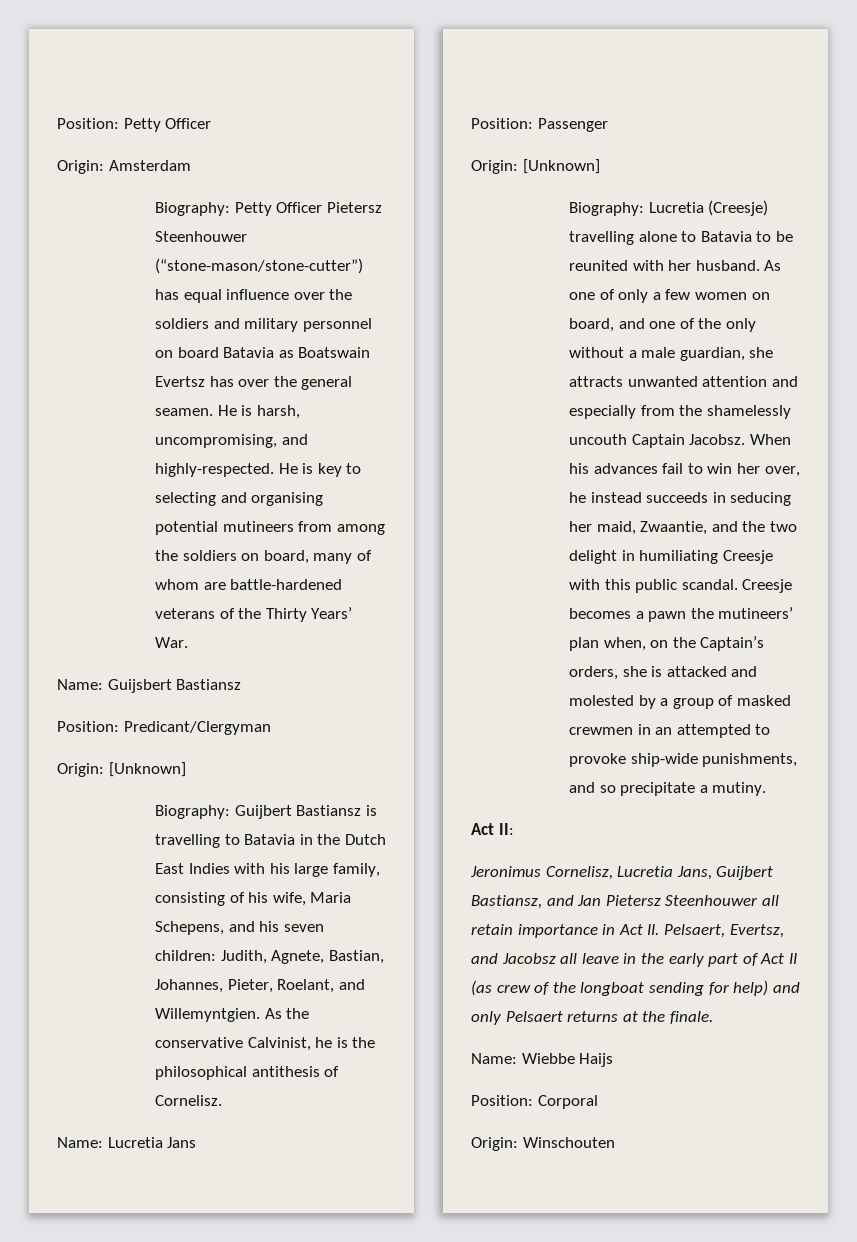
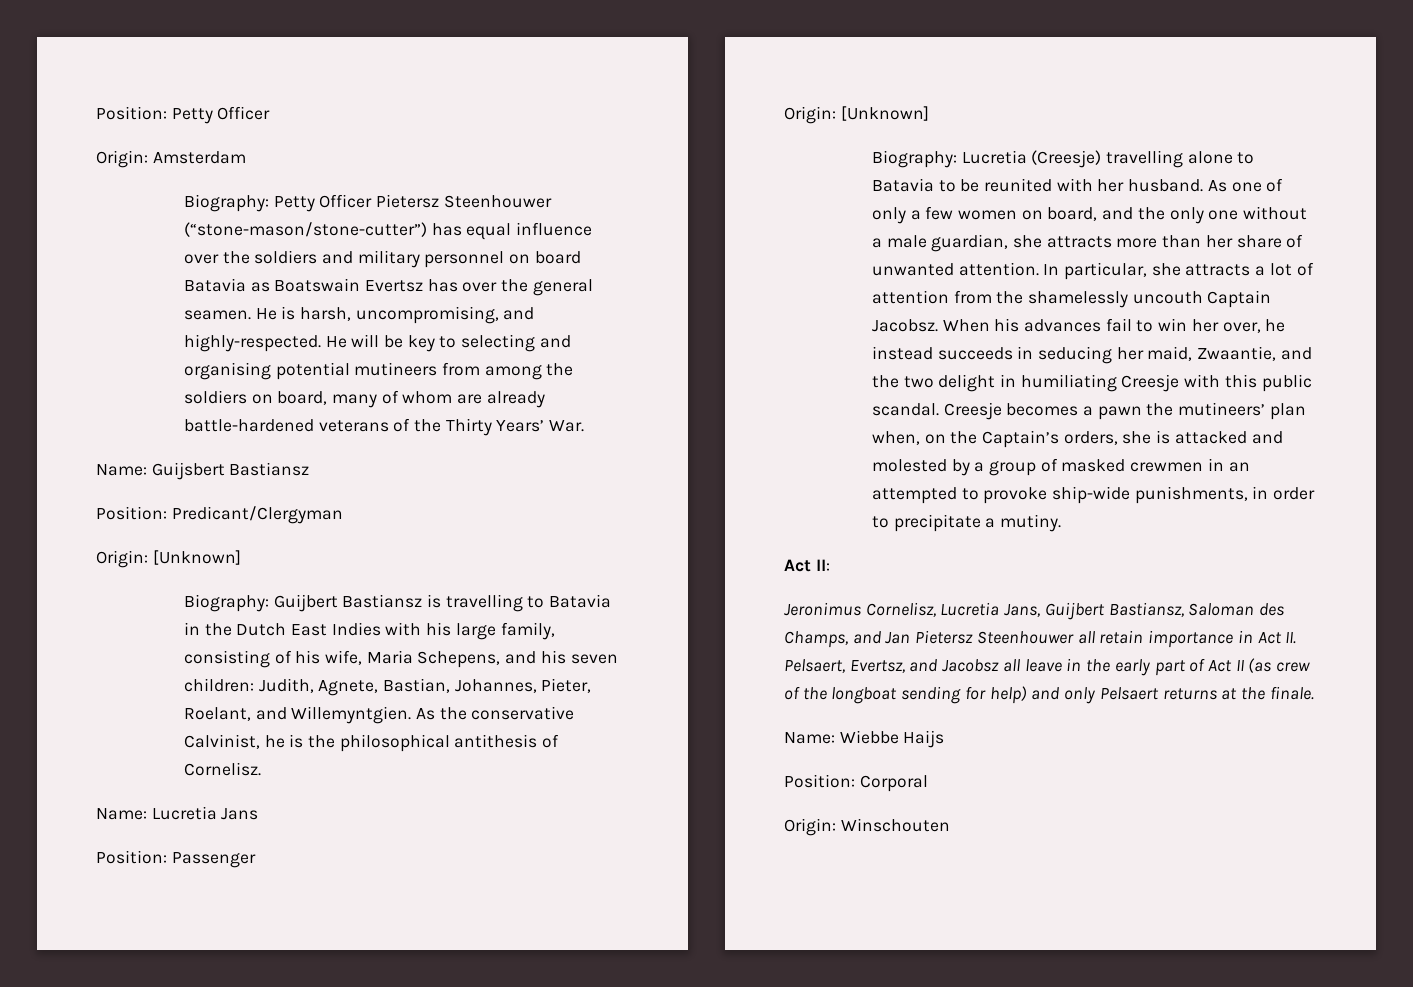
- He is key to selecting and organising potential mutineers from among the soldiers on board, many of whom are battle-hardened veterans of the Thirty Years’ War.
+ He will be key to selecting and organising potential mutineers from among the soldiers on board, many of whom are already battle-hardened veterans of the Thirty Years’ War.
- As one of only a few women on board, and one of the only without a male guardian, she attracts unwanted attention and especially from the shamelessly uncouth Captain Jacobsz.
+ As one of only a few women on board, and the only one without a male guardian, she attracts more than her share of unwanted attention. In particular, she attracts a lot of attention from the shamelessly uncouth Captain Jacobsz.
- Creesje becomes a pawn the mutineers’ plan when, on the Captain’s orders, she is attacked and molested by a group of masked crewmen in an attempted to provoke ship-wide punishments, and so precipitate a mutiny.
+ Creesje becomes a pawn the mutineers’ plan when, on the Captain’s orders, she is attacked and molested by a group of masked crewmen in an attempted to provoke ship-wide punishments, in order to precipitate a mutiny.
- Jeronimus Cornelisz, Lucretia Jans, Guijbert Bastiansz, and Jan Pietersz Steenhouwer all retain importance in Act II. Pelsaert, Evertsz, and Jacobsz all leave in the early part of Act II (as crew of the longboat sending for help) and only Pelsaert returns at the finale.
+ Jeronimus Cornelisz, Lucretia Jans, Guijbert Bastiansz, Saloman des Champs, and Jan Pietersz Steenhouwer all retain importance in Act II. Pelsaert, Evertsz, and Jacobsz all leave in the early part of Act II (as crew of the longboat sending for help) and only Pelsaert returns at the finale.

